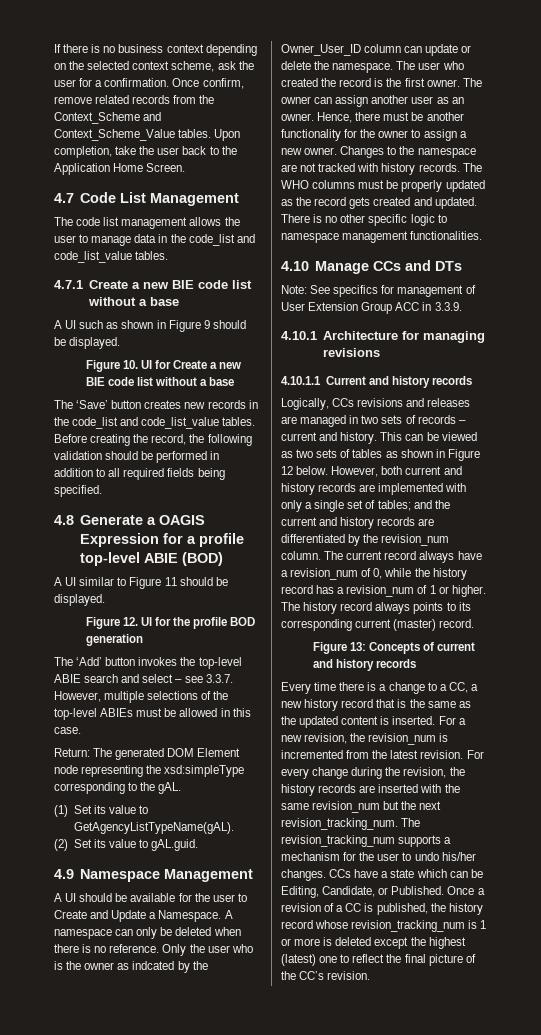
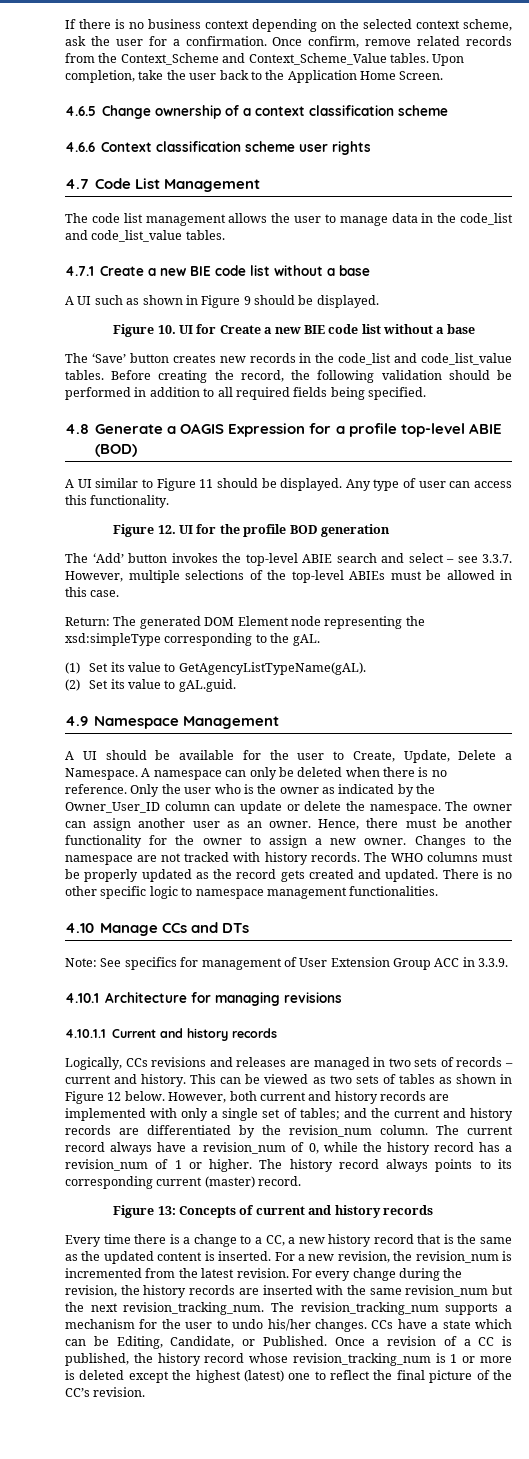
+ 4.6.5 Change ownership of a context classification scheme
+ 4.6.6 Context classification scheme user rights
+ Any type of user can access this functionality.
- A UI should be available for the user to Create and Update a Namespace.
+ A UI should be available for the user to Create, Update, Delete a Namespace.
- Only the user who is the owner as indcated by the Owner_User_ID column can update or delete the namespace.
+ Only the user who is the owner as indicated by the Owner_User_ID column can update or delete the namespace.
- The user who created the record is the first owner. The owner can assign another user as an owner.
+ The owner can assign another user as an owner.

